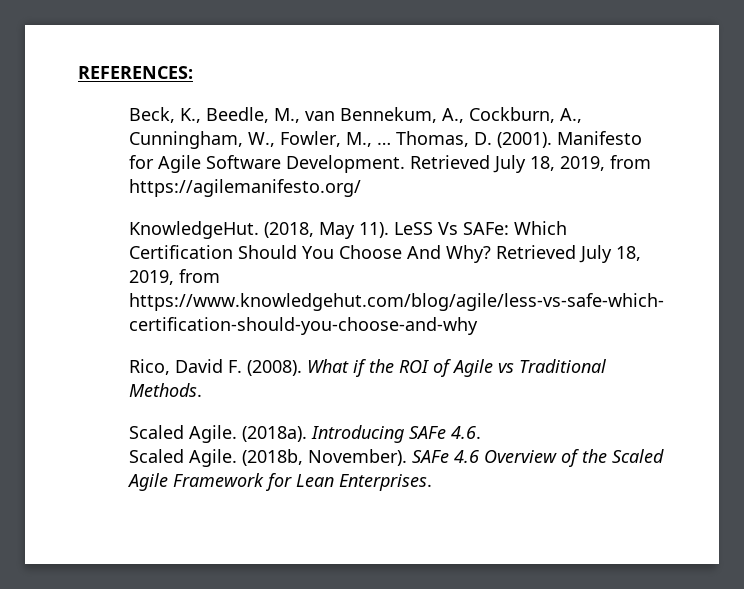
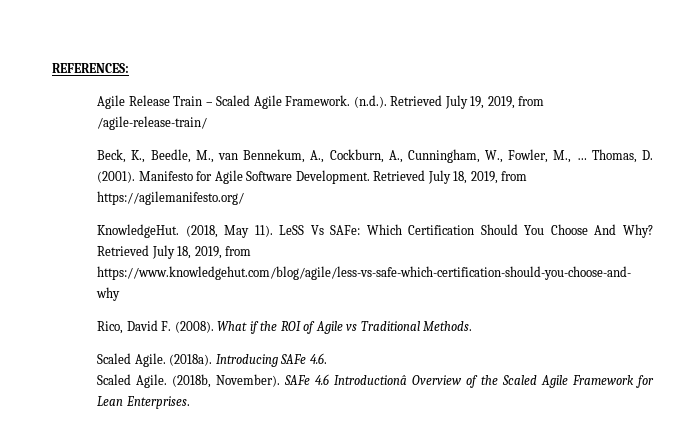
+ Agile Release Train – Scaled Agile Framework. (n.d.). Retrieved July 19, 2019, from /agile-release-train/
- SAFe 4.6 Overview of the Scaled Agile Framework for Lean Enterprises.
+ SAFe 4.6 Introductionâ Overview of the Scaled Agile Framework for Lean Enterprises.

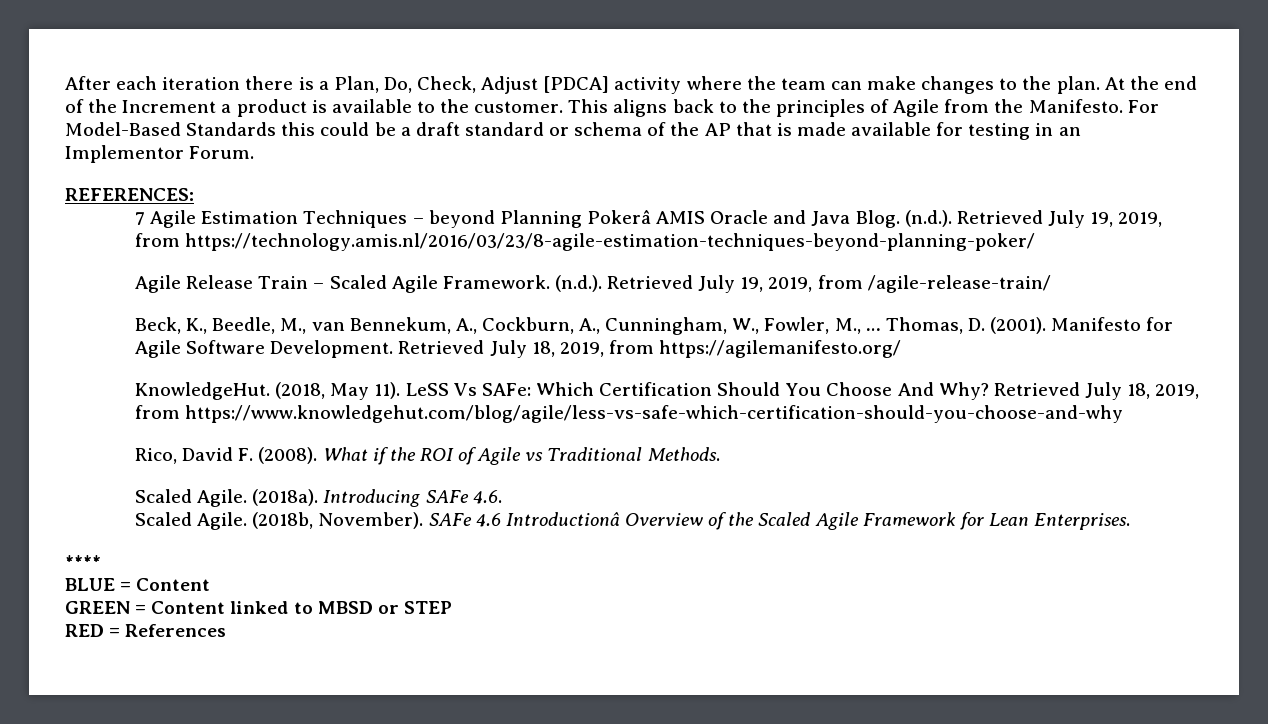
+ After each iteration there is a Plan, Do, Check, Adjust [PDCA] activity where the team can make changes to the plan. At the end of the Increment a product is available to the customer. This aligns back to the principles of Agile from the Manifesto. For Model-Based Standards this could be a draft standard or schema of the AP that is made available for testing in an Implementor Forum.
  REFERENCES:
+ 7 Agile Estimation Techniques – beyond Planning Pokerâ AMIS Oracle and Java Blog. (n.d.). Retrieved July 19, 2019, from https://technology.amis.nl/2016/03/23/8-agile-estimation-techniques-beyond-planning-poker/
+ ****
+ BLUE = Content
+ GREEN = Content linked to MBSD or STEP
+ RED = References

